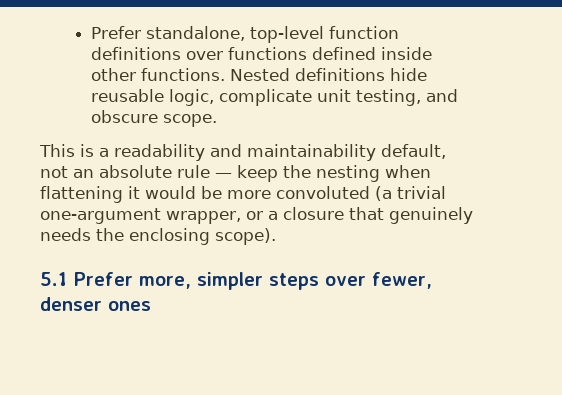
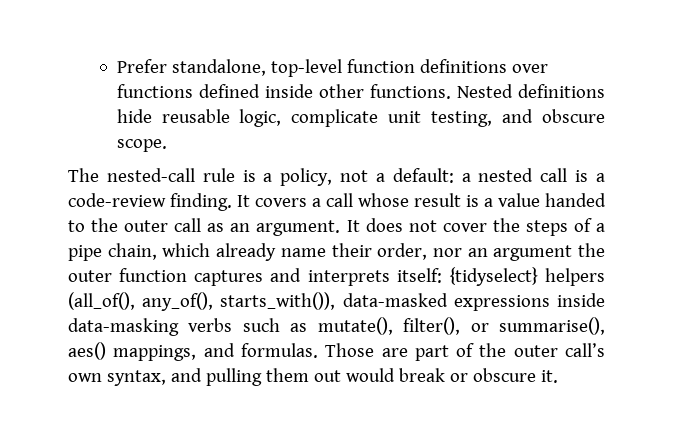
- This is a readability and maintainability default, not an absolute rule — keep the nesting when flattening it would be more convoluted (a trivial one-argument wrapper, or a closure that genuinely needs the enclosing scope).
- 5.1 Prefer more, simpler steps over fewer, denser ones
+ The nested-call rule is a policy, not a default: a nested call is a code-review finding. It covers a call whose result is a value handed to the outer call as an argument. It does not cover the steps of a pipe chain, which already name their order, nor an argument the outer function captures and interprets itself: {tidyselect} helpers (all_of(), any_of(), starts_with()), data-masked expressions inside data-masking verbs such as mutate(), filter(), or summarise(), aes() mappings, and formulas. Those are part of the outer call’s own syntax, and pulling them out would break or obscure it.

